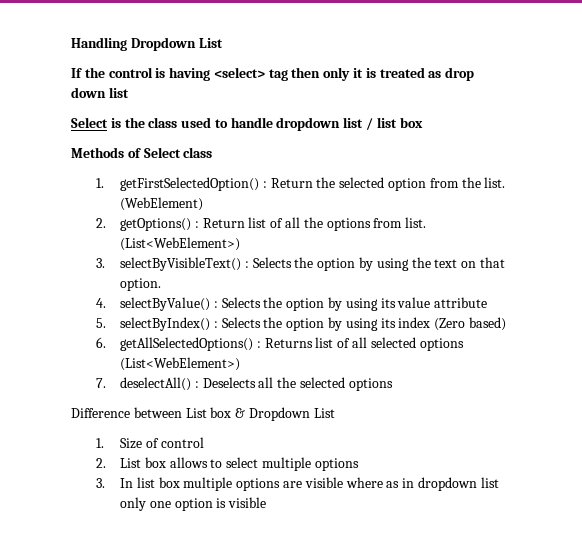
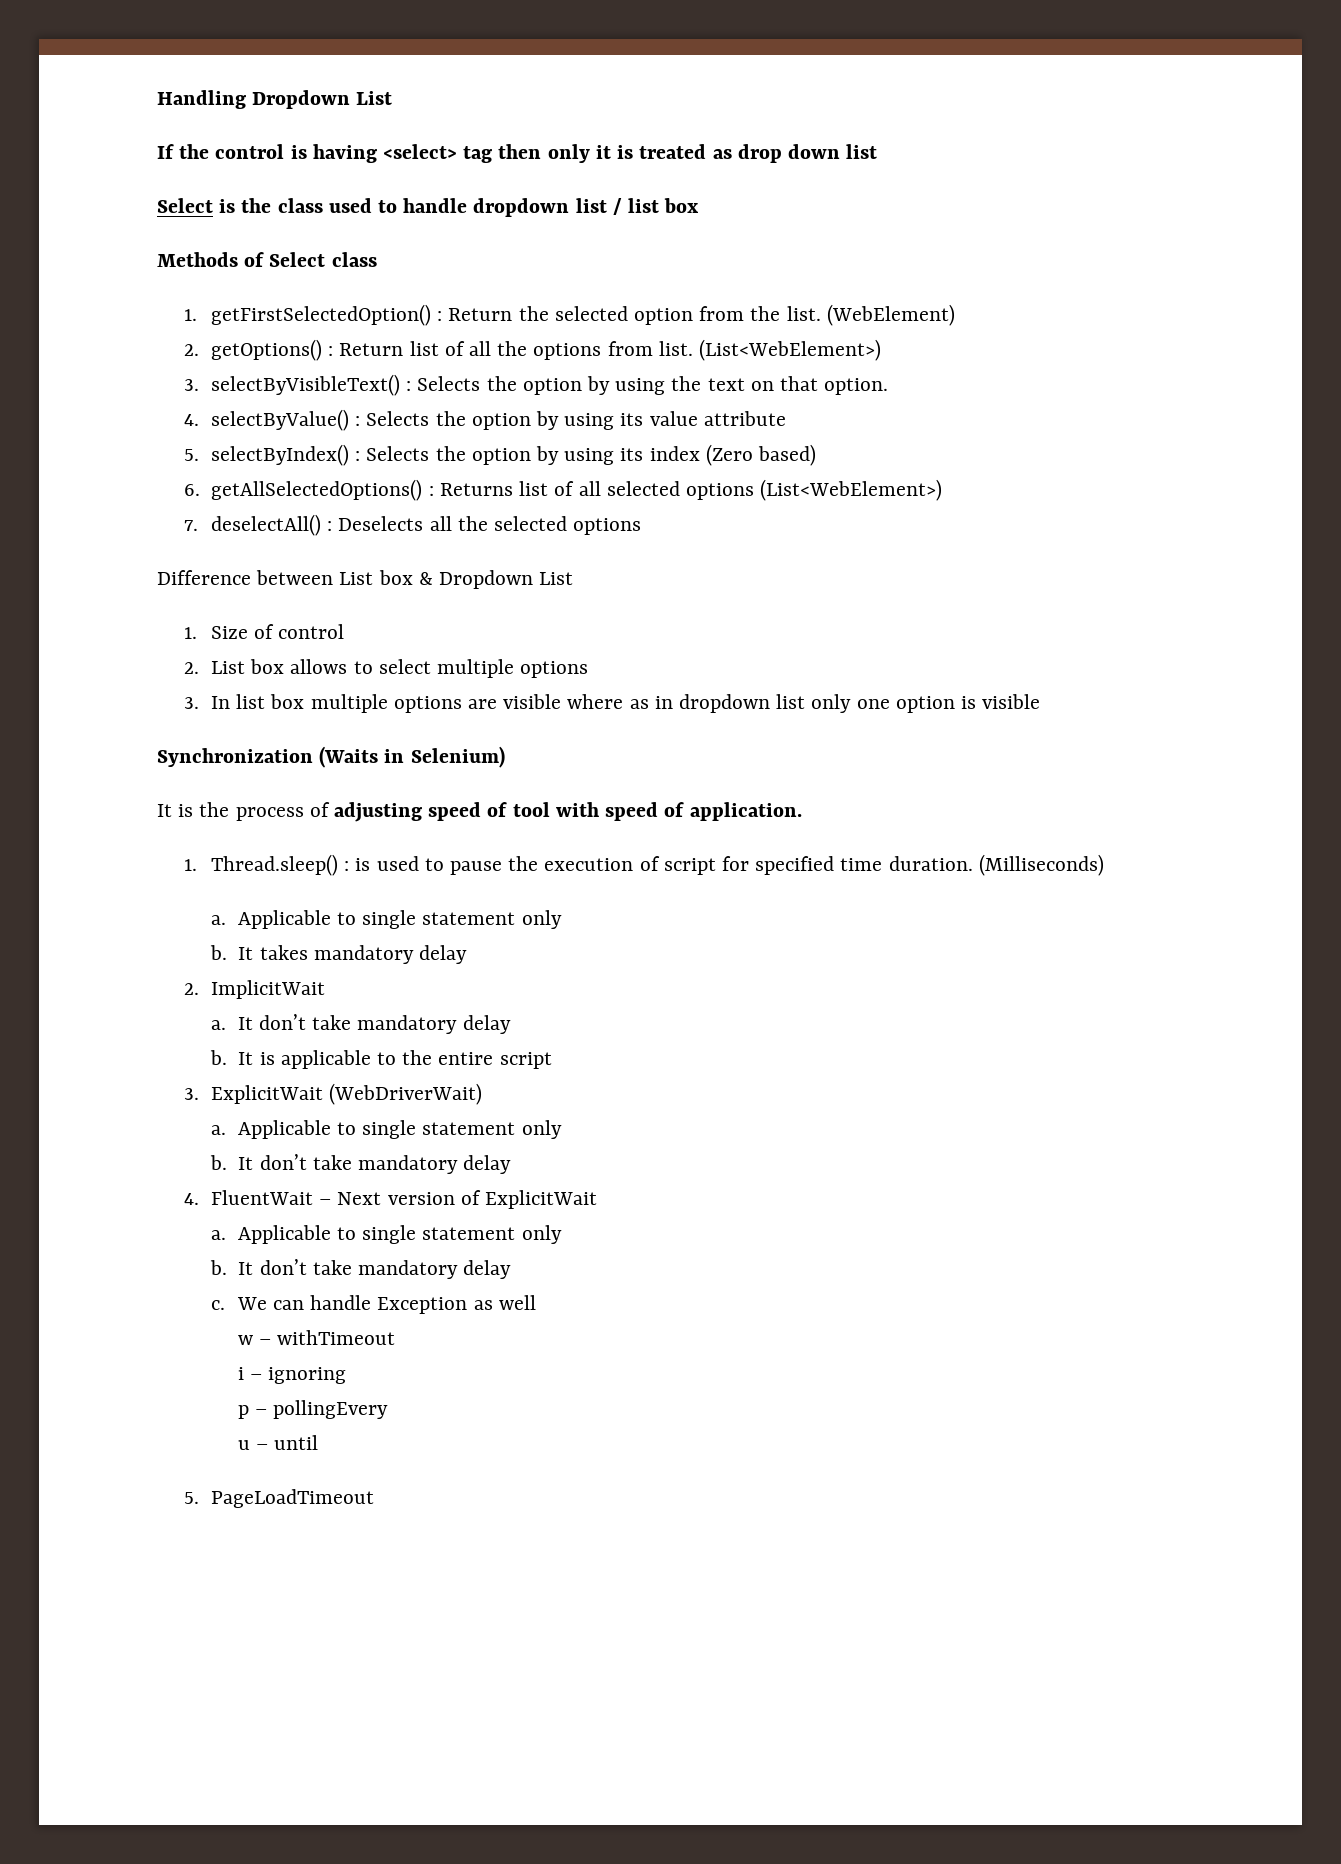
+ Synchronization (Waits in Selenium)
+ It is the process of adjusting speed of tool with speed of application.
+ 1. Thread.sleep() : is used to pause the execution of script for specified time duration. (Milliseconds)
+ a. Applicable to single statement only
+ b. It takes mandatory delay
+ 2. ImplicitWait
+ a. It don’t take mandatory delay
+ b. It is applicable to the entire script
+ 3. ExplicitWait (WebDriverWait)
+ a. Applicable to single statement only
+ b. It don’t take mandatory delay
+ 4. FluentWait – Next version of ExplicitWait
+ a. Applicable to single statement only
+ b. It don’t take mandatory delay
+ c. We can handle Exception as well
+ w – withTimeout
+ i – ignoring
+ p – pollingEvery
+ u – until
+ 5. PageLoadTimeout

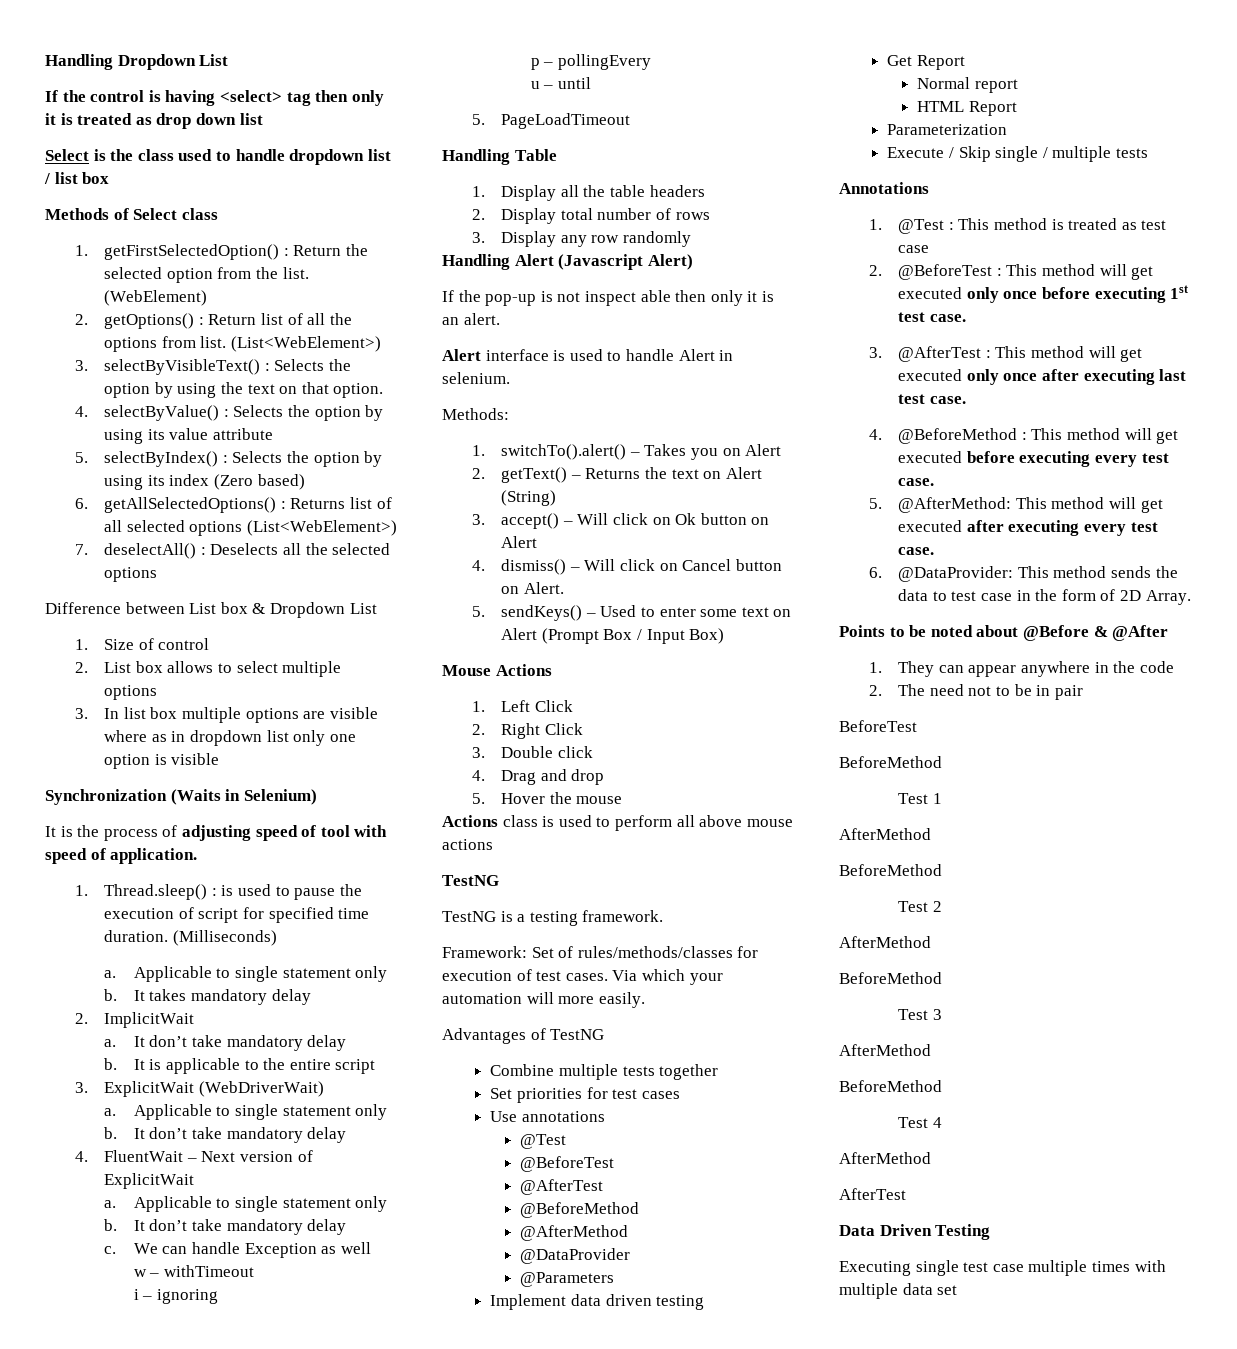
+ Handling Table
+ 1. Display all the table headers
+ 2. Display total number of rows
+ 3. Display any row randomly
+ Handling Alert (Javascript Alert)
+ If the pop-up is not inspect able then only it is an alert.
+ Alert interface is used to handle Alert in selenium.
+ Methods:
+ 1. switchTo().alert() – Takes you on Alert
+ 2. getText() – Returns the text on Alert (String)
+ 3. accept() – Will click on Ok button on Alert
+ 4. dismiss() – Will click on Cancel button on Alert.
+ 5. sendKeys() – Used to enter some text on Alert (Prompt Box / Input Box)
+ Mouse Actions
+ 1. Left Click
+ 2. Right Click
+ 3. Double click
+ 4. Drag and drop
+ 5. Hover the mouse
+ Actions class is used to perform all above mouse actions
+ TestNG
+ TestNG is a testing framework.
+ Framework: Set of rules/methods/classes for execution of test cases. Via which your automation will more easily.
+ Advantages of TestNG
+ Combine multiple tests together
+ Set priorities for test cases
+ Use annotations
+ @Test
+ @BeforeTest
+ @AfterTest
+ @BeforeMethod
+ @AfterMethod
+ @DataProvider
+ @Parameters
+ Implement data driven testing
+ Get Report
+ Normal report
+ HTML Report
+ Parameterization
+ Execute / Skip single / multiple tests
+ Annotations
+ 1. @Test : This method is treated as test case
+ 2. @BeforeTest : This method will get executed only once before executing 1st test case.
+ 3. @AfterTest : This method will get executed only once after executing last test case.
+ 4. @BeforeMethod : This method will get executed before executing every test case.
+ 5. @AfterMethod: This method will get executed after executing every test case.
+ 6. @DataProvider: This method sends the data to test case in the form of 2D Array.
+ Points to be noted about @Before & @After
+ 1. They can appear anywhere in the code
+ 2. The need not to be in pair
+ BeforeTest
+ BeforeMethod
+ Test 1
+ AfterMethod
+ BeforeMethod
+ Test 2
+ AfterMethod
+ BeforeMethod
+ Test 3
+ AfterMethod
+ BeforeMethod
+ Test 4
+ AfterMethod
+ AfterTest
+ Data Driven Testing
+ Executing single test case multiple times with multiple data set

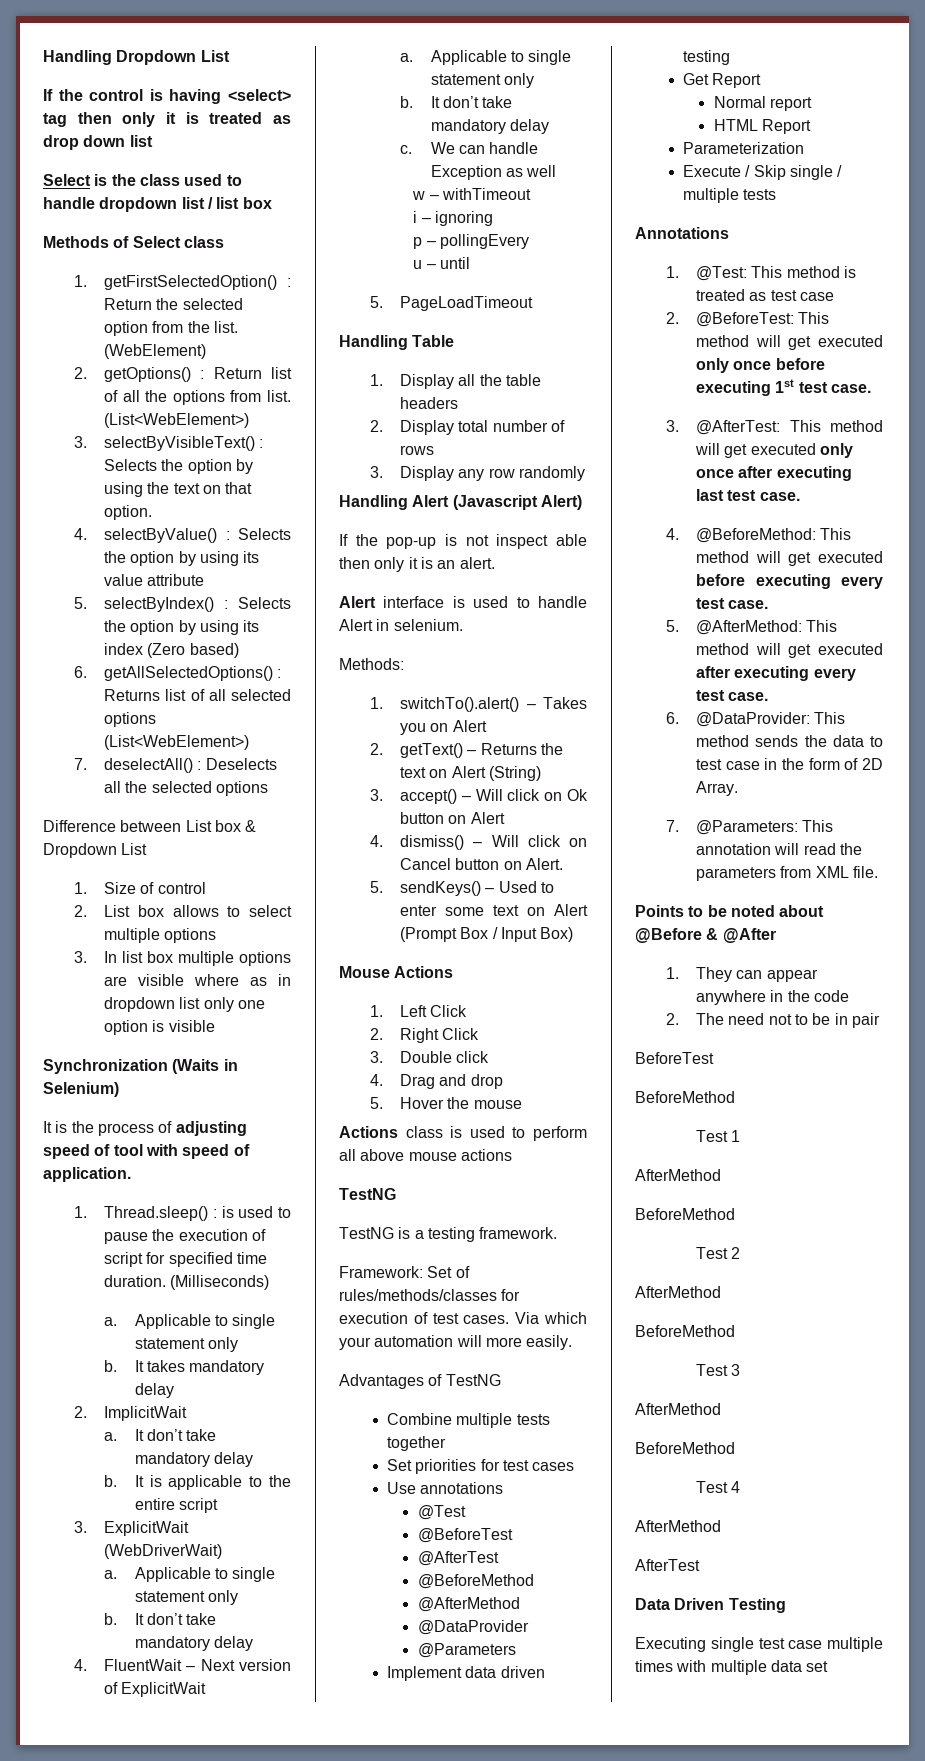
- 1. @Test : This method is treated as test case
+ 1. @Test: This method is treated as test case
- 2. @BeforeTest : This method will get executed only once before executing 1st test case.
+ 2. @BeforeTest: This method will get executed only once before executing 1st test case.
- 3. @AfterTest : This method will get executed only once after executing last test case.
+ 3. @AfterTest: This method will get executed only once after executing last test case.
- 4. @BeforeMethod : This method will get executed before executing every test case.
+ 4. @BeforeMethod: This method will get executed before executing every test case.
+ 7. @Parameters: This annotation will read the parameters from XML file.

